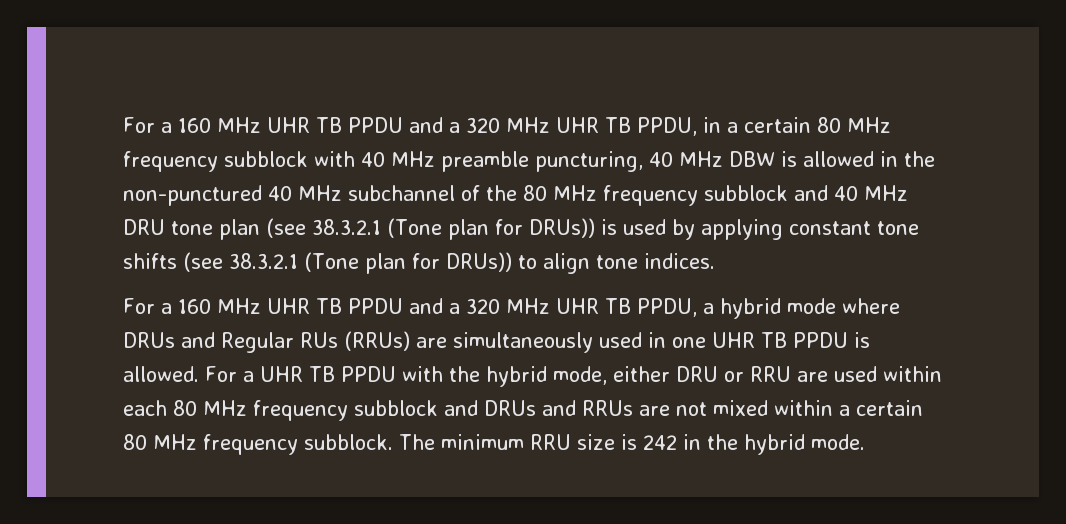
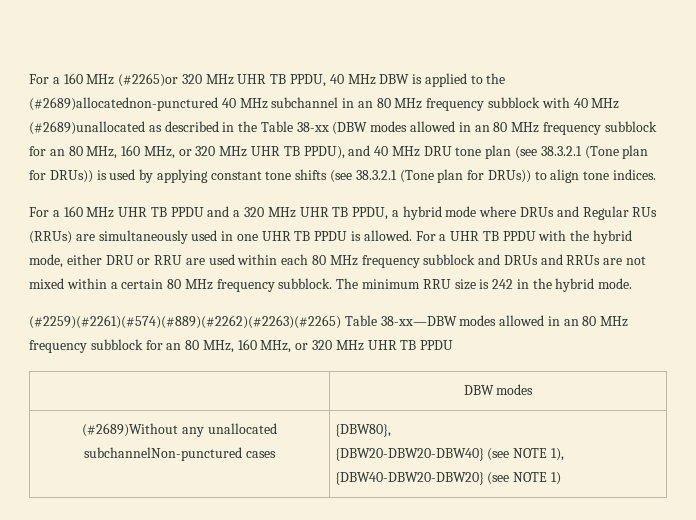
- For a 160 MHz UHR TB PPDU and a 320 MHz UHR TB PPDU, in a certain 80 MHz frequency subblock with 40 MHz preamble puncturing, 40 MHz DBW is allowed in the non-punctured 40 MHz subchannel of the 80 MHz frequency subblock and 40 MHz DRU tone plan (see 38.3.2.1 (Tone plan for DRUs)) is used by applying constant tone shifts (see 38.3.2.1 (Tone plan for DRUs)) to align tone indices.
+ For a 160 MHz (#2265)or 320 MHz UHR TB PPDU, 40 MHz DBW is applied to the (#2689)allocatednon-punctured 40 MHz subchannel in an 80 MHz frequency subblock with 40 MHz (#2689)unallocated as described in the Table 38-xx (DBW modes allowed in an 80 MHz frequency subblock for an 80 MHz, 160 MHz, or 320 MHz UHR TB PPDU), and 40 MHz DRU tone plan (see 38.3.2.1 (Tone plan for DRUs)) is used by applying constant tone shifts (see 38.3.2.1 (Tone plan for DRUs)) to align tone indices.
+ (#2259)(#2261)(#574)(#889)(#2262)(#2263)(#2265) Table 38-xx—DBW modes allowed in an 80 MHz frequency subblock for an 80 MHz, 160 MHz, or 320 MHz UHR TB PPDU
+ | DBW modes
+ (#2689)Without any unallocated subchannelNon-punctured cases | {DBW80},
+ {DBW20-DBW20-DBW40} (see NOTE 1), {DBW40-DBW20-DBW20} (see NOTE 1)

